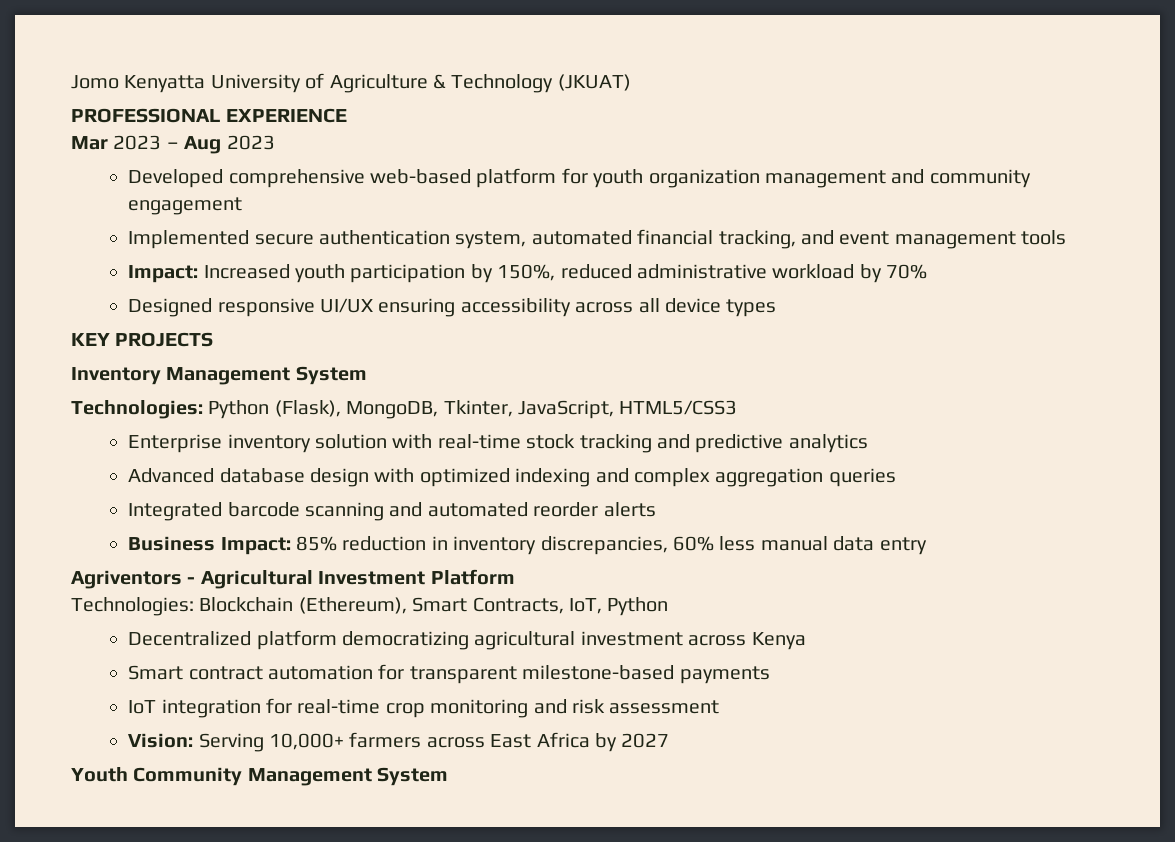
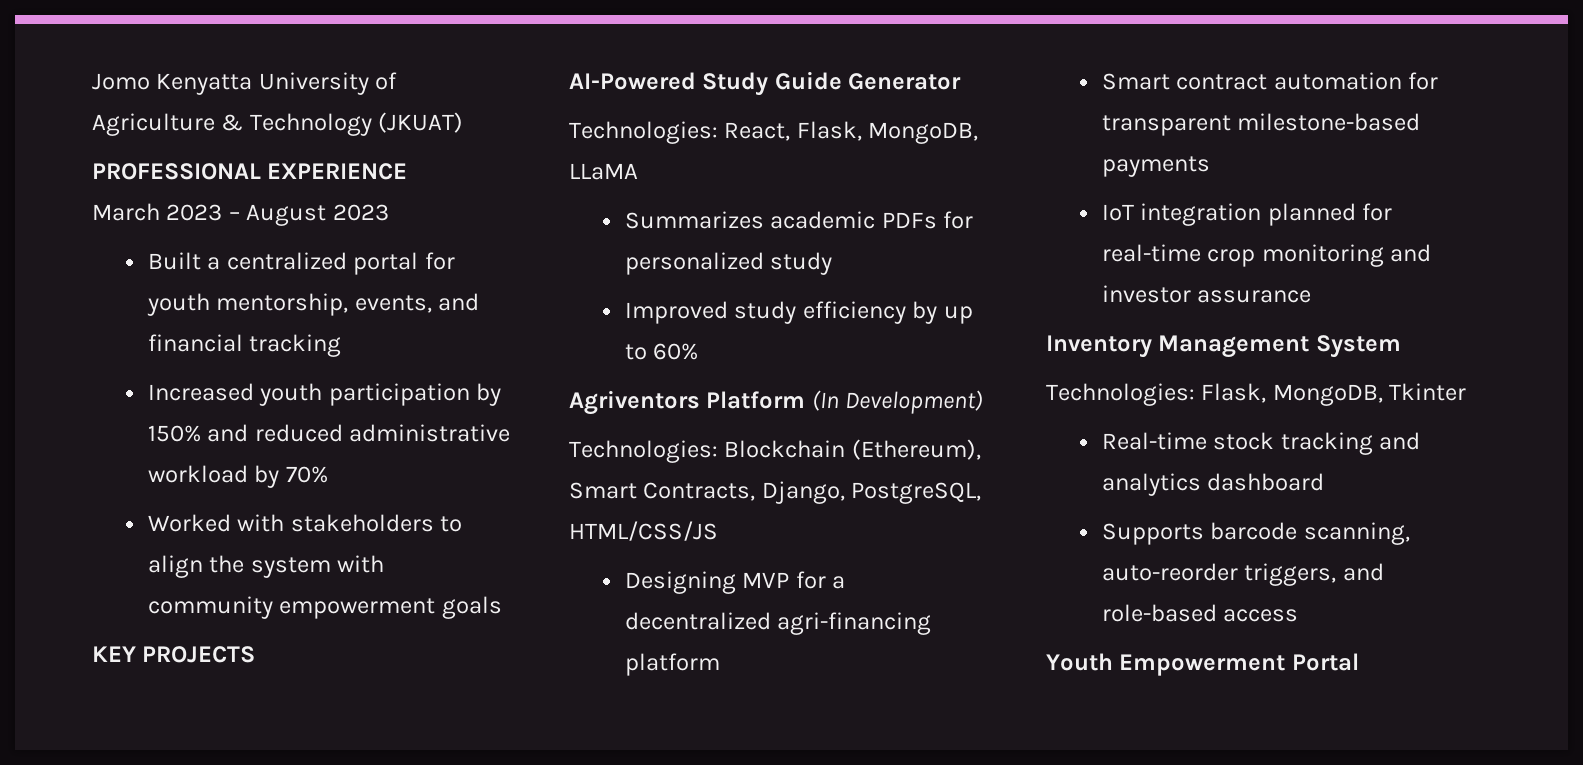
- Mar 2023 – Aug 2023
+ March 2023 – August 2023
- Developed comprehensive web-based platform for youth organization management and community engagement
- Implemented secure authentication system, automated financial tracking, and event management tools
- Impact: Increased youth participation by 150%, reduced administrative workload by 70%
+ Built a centralized portal for youth mentorship, events, and financial tracking
+ Increased youth participation by 150% and reduced administrative workload by 70%
- Designed responsive UI/UX ensuring accessibility across all device types
+ Worked with stakeholders to align the system with community empowerment goals
  KEY PROJECTS
- Inventory Management System
- Technologies: Python (Flask), MongoDB, Tkinter, JavaScript, HTML5/CSS3
- Enterprise inventory solution with real-time stock tracking and predictive analytics
- Advanced database design with optimized indexing and complex aggregation queries
- Integrated barcode scanning and automated reorder alerts
- Business Impact: 85% reduction in inventory discrepancies, 60% less manual data entry
- Agriventors - Agricultural Investment Platform
+ AI-Powered Study Guide Generator
+ Technologies: React, Flask, MongoDB, LLaMA
+ Summarizes academic PDFs for personalized study
+ Improved study efficiency by up to 60%
+ Agriventors Platform (In Development)
- Technologies: Blockchain (Ethereum), Smart Contracts, IoT, Python
- Decentralized platform democratizing agricultural investment across Kenya
+ Technologies: Blockchain (Ethereum), Smart Contracts, Django, PostgreSQL, HTML/CSS/JS
+ Designing MVP for a decentralized agri-financing platform
- IoT integration for real-time crop monitoring and risk assessment
- Vision: Serving 10,000+ farmers across East Africa by 2027
- Youth Community Management System
+ IoT integration planned for real-time crop monitoring and investor assurance
+ Inventory Management System
+ Technologies: Flask, MongoDB, Tkinter
+ Real-time stock tracking and analytics dashboard
+ Supports barcode scanning, auto-reorder triggers, and role-based access
+ Youth Empowerment Portal

